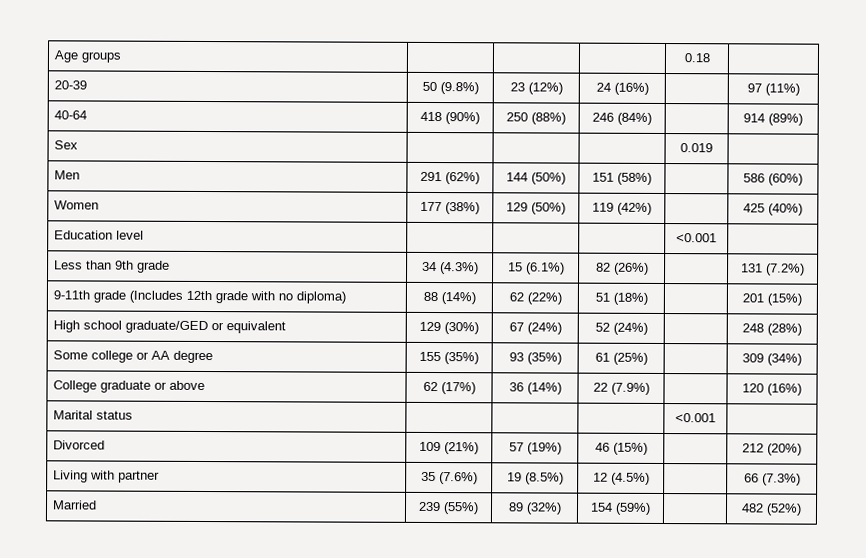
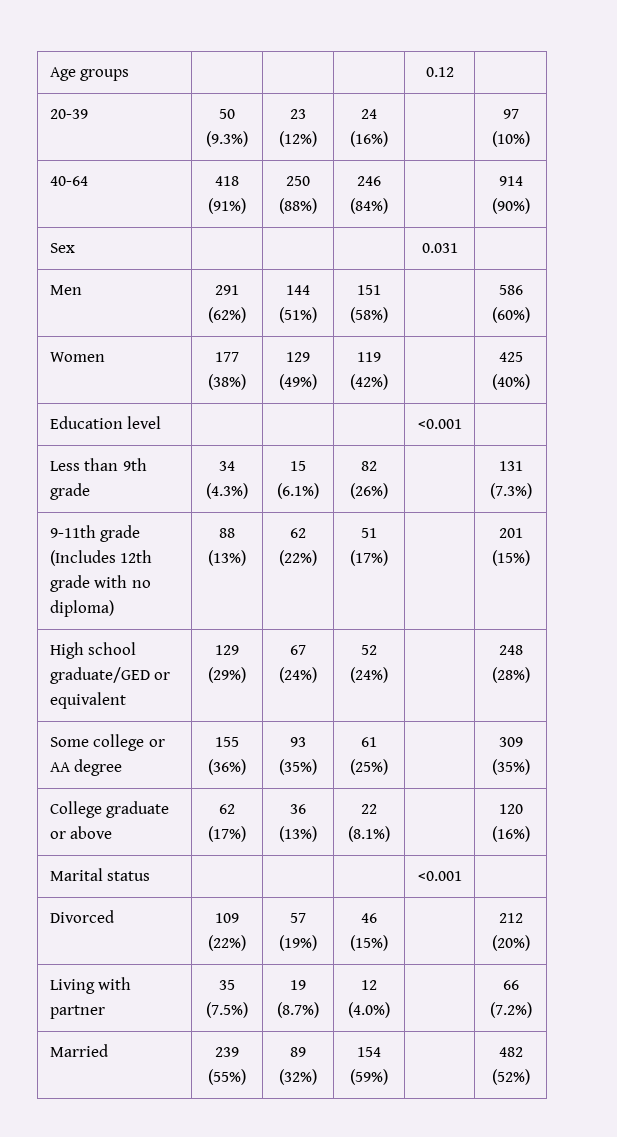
- Age groups | | | | 0.18 |
+ Age groups | | | | 0.12 |
- 20-39 | 50 (9.8%) | 23 (12%) | 24 (16%) | | 97 (11%)
+ 20-39 | 50 (9.3%) | 23 (12%) | 24 (16%) | | 97 (10%)
- 40-64 | 418 (90%) | 250 (88%) | 246 (84%) | | 914 (89%)
+ 40-64 | 418 (91%) | 250 (88%) | 246 (84%) | | 914 (90%)
- Sex | | | | 0.019 |
+ Sex | | | | 0.031 |
- Men | 291 (62%) | 144 (50%) | 151 (58%) | | 586 (60%)
+ Men | 291 (62%) | 144 (51%) | 151 (58%) | | 586 (60%)
- Women | 177 (38%) | 129 (50%) | 119 (42%) | | 425 (40%)
+ Women | 177 (38%) | 129 (49%) | 119 (42%) | | 425 (40%)
- Less than 9th grade | 34 (4.3%) | 15 (6.1%) | 82 (26%) | | 131 (7.2%)
+ Less than 9th grade | 34 (4.3%) | 15 (6.1%) | 82 (26%) | | 131 (7.3%)
- 9-11th grade (Includes 12th grade with no diploma) | 88 (14%) | 62 (22%) | 51 (18%) | | 201 (15%)
+ 9-11th grade (Includes 12th grade with no diploma) | 88 (13%) | 62 (22%) | 51 (17%) | | 201 (15%)
- High school graduate/GED or equivalent | 129 (30%) | 67 (24%) | 52 (24%) | | 248 (28%)
+ High school graduate/GED or equivalent | 129 (29%) | 67 (24%) | 52 (24%) | | 248 (28%)
- Some college or AA degree | 155 (35%) | 93 (35%) | 61 (25%) | | 309 (34%)
+ Some college or AA degree | 155 (36%) | 93 (35%) | 61 (25%) | | 309 (35%)
- College graduate or above | 62 (17%) | 36 (14%) | 22 (7.9%) | | 120 (16%)
+ College graduate or above | 62 (17%) | 36 (13%) | 22 (8.1%) | | 120 (16%)
- Divorced | 109 (21%) | 57 (19%) | 46 (15%) | | 212 (20%)
+ Divorced | 109 (22%) | 57 (19%) | 46 (15%) | | 212 (20%)
- Living with partner | 35 (7.6%) | 19 (8.5%) | 12 (4.5%) | | 66 (7.3%)
+ Living with partner | 35 (7.5%) | 19 (8.7%) | 12 (4.0%) | | 66 (7.2%)

